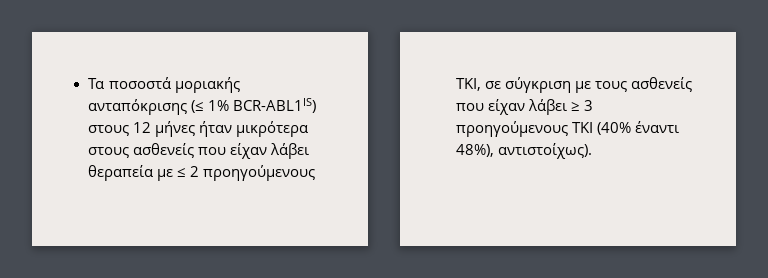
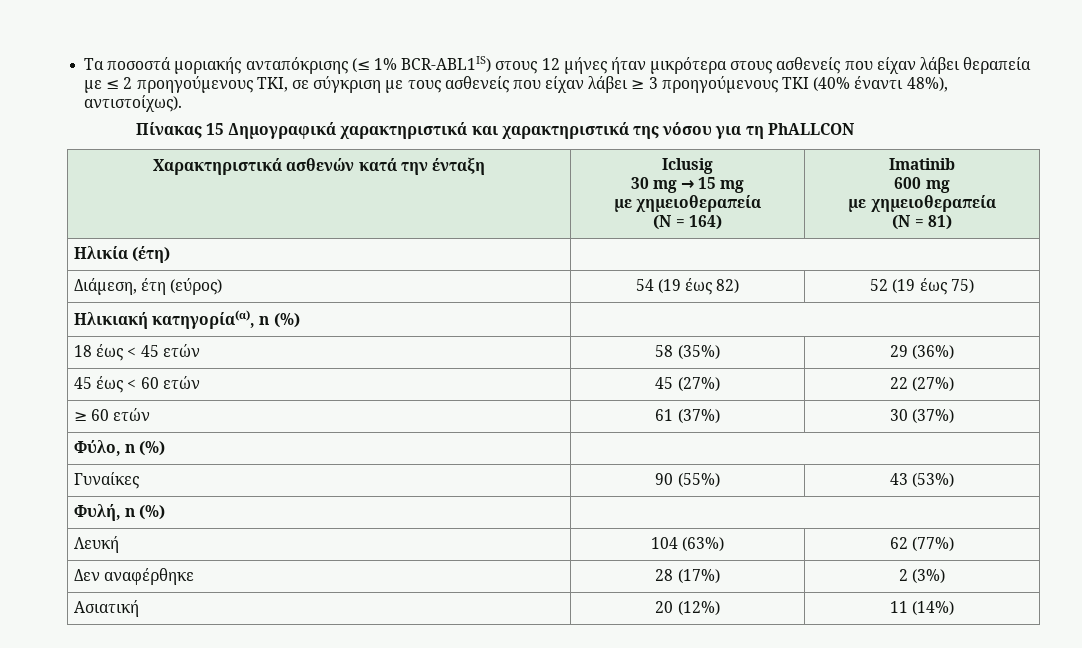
+ Πίνακας 15 Δημογραφικά χαρακτηριστικά και χαρακτηριστικά της νόσου για τη PhALLCON
+ Χαρακτηριστικά ασθενών κατά την ένταξη | Iclusig
+ 30 mg → 15 mg
+ με χημειοθεραπεία
+ (N = 164) | Imatinib
+ 600 mg
+ με χημειοθεραπεία
+ (N = 81)
+ Ηλικία (έτη) |
+ Διάμεση, έτη (εύρος) | 54 (19 έως 82) | 52 (19 έως 75)
+ Ηλικιακή κατηγορία(α), n (%) |
+ 18 έως < 45 ετών | 58 (35%) | 29 (36%)
+ 45 έως < 60 ετών | 45 (27%) | 22 (27%)
+ ≥ 60 ετών | 61 (37%) | 30 (37%)
+ Φύλο, n (%) |
+ Γυναίκες | 90 (55%) | 43 (53%)
+ Φυλή, n (%) |
+ Λευκή | 104 (63%) | 62 (77%)
+ Δεν αναφέρθηκε | 28 (17%) | 2 (3%)
+ Ασιατική | 20 (12%) | 11 (14%)

